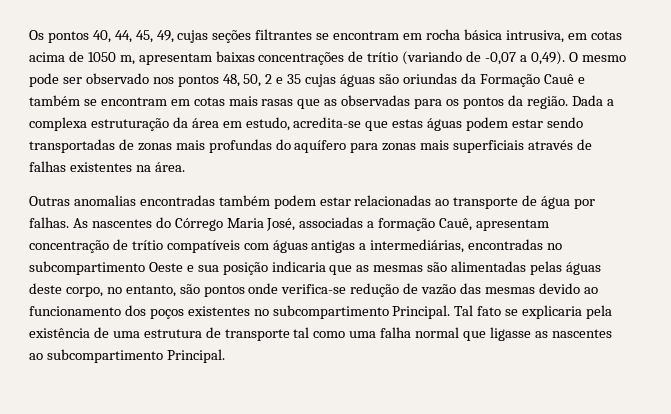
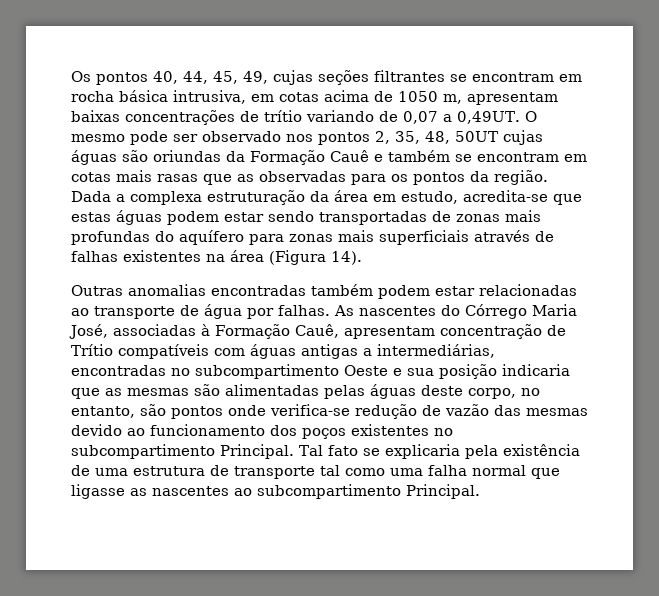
- Os pontos 40, 44, 45, 49, cujas seções filtrantes se encontram em rocha básica intrusiva, em cotas acima de 1050 m, apresentam baixas concentrações de trítio (variando de -0,07 a 0,49).
+ Os pontos 40, 44, 45, 49, cujas seções filtrantes se encontram em rocha básica intrusiva, em cotas acima de 1050 m, apresentam baixas concentrações de trítio variando de 0,07 a 0,49UT.
- O mesmo pode ser observado nos pontos 48, 50, 2 e 35 cujas águas são oriundas da Formação Cauê e também se encontram em cotas mais rasas que as observadas para os pontos da região.
+ O mesmo pode ser observado nos pontos 2, 35, 48, 50UT cujas águas são oriundas da Formação Cauê e também se encontram em cotas mais rasas que as observadas para os pontos da região.
- Dada a complexa estruturação da área em estudo, acredita-se que estas águas podem estar sendo transportadas de zonas mais profundas do aquífero para zonas mais superficiais através de falhas existentes na área.
+ Dada a complexa estruturação da área em estudo, acredita-se que estas águas podem estar sendo transportadas de zonas mais profundas do aquífero para zonas mais superficiais através de falhas existentes na área (Figura 14).
- As nascentes do Córrego Maria José, associadas a formação Cauê, apresentam concentração de trítio compatíveis com águas antigas a intermediárias, encontradas no subcompartimento Oeste e sua posição indicaria que as mesmas são alimentadas pelas águas deste corpo, no entanto, são pontos onde verifica-se redução de vazão das mesmas devido ao funcionamento dos poços existentes no subcompartimento Principal.
+ As nascentes do Córrego Maria José, associadas à Formação Cauê, apresentam concentração de Trítio compatíveis com águas antigas a intermediárias, encontradas no subcompartimento Oeste e sua posição indicaria que as mesmas são alimentadas pelas águas deste corpo, no entanto, são pontos onde verifica-se redução de vazão das mesmas devido ao funcionamento dos poços existentes no subcompartimento Principal.

